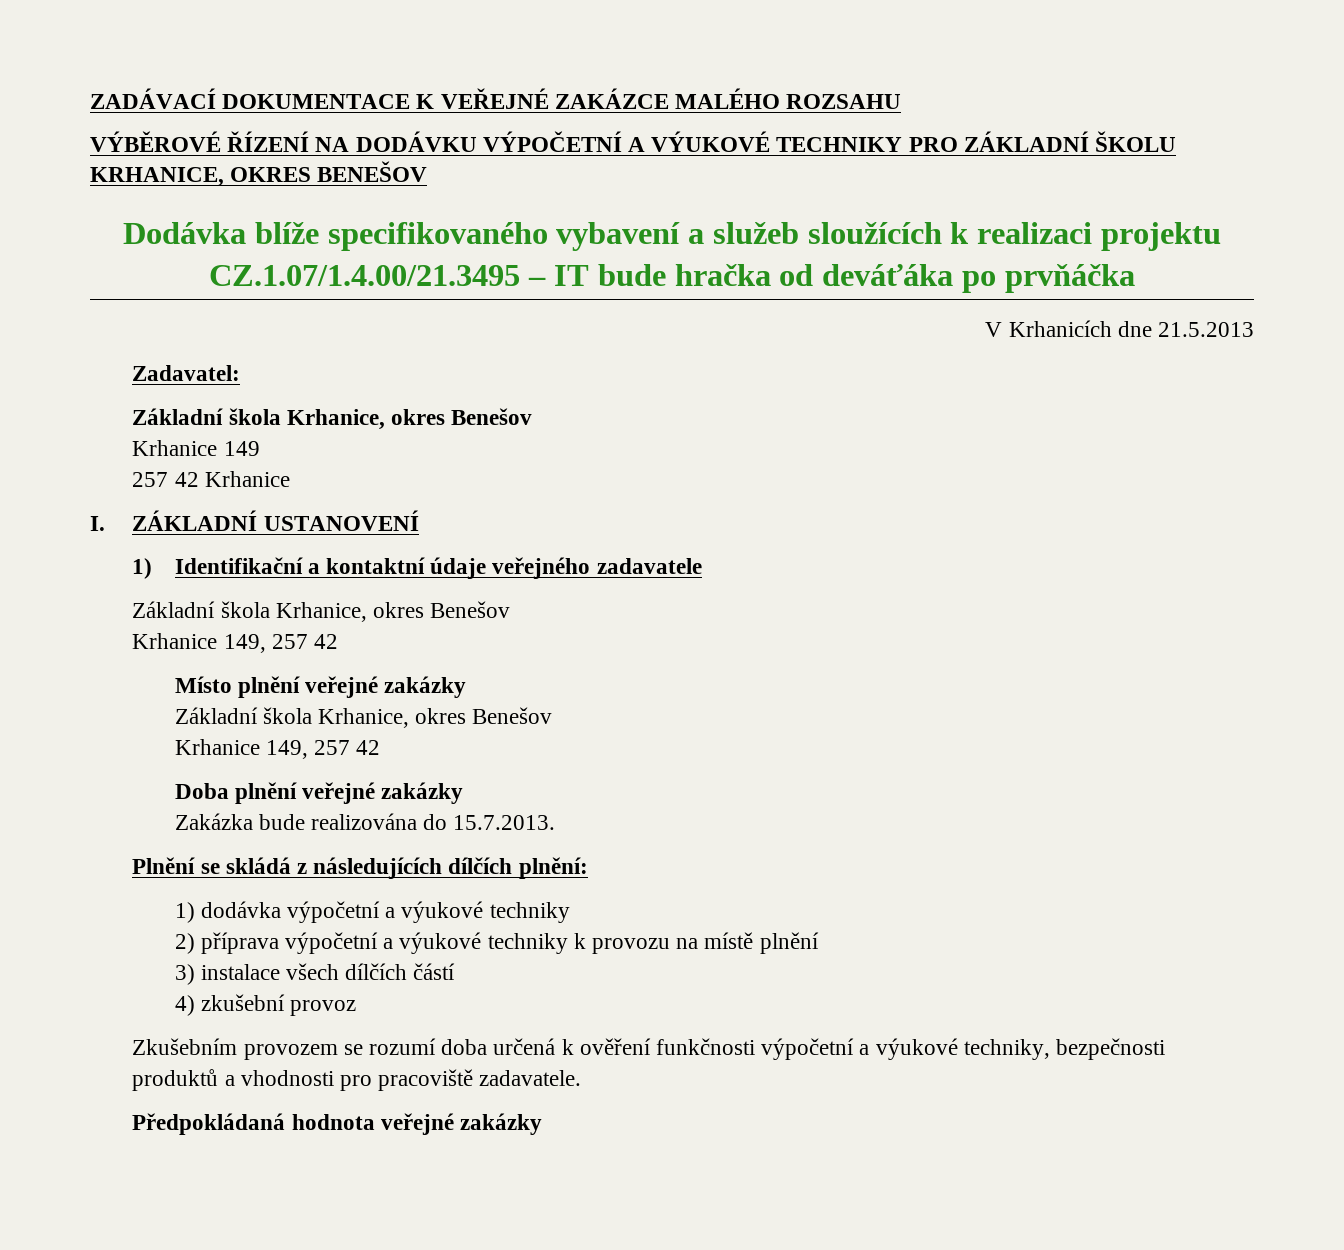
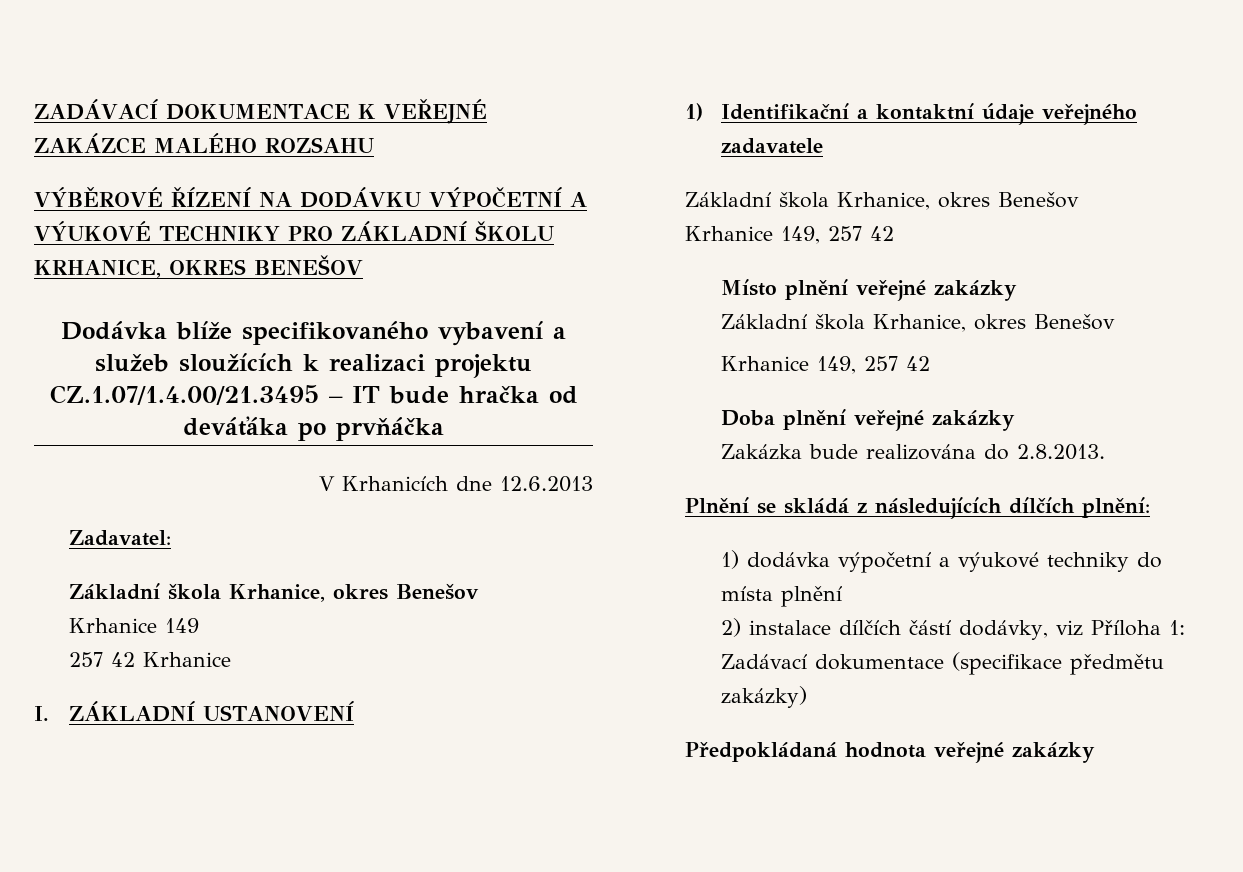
- V Krhanicích dne 21.5.2013
+ V Krhanicích dne 12.6.2013
- Zakázka bude realizována do 15.7.2013.
+ Zakázka bude realizována do 2.8.2013.
- 1) dodávka výpočetní a výukové techniky
- 2) příprava výpočetní a výukové techniky k provozu na místě plnění
- 3) instalace všech dílčích částí
- 4) zkušební provoz
- Zkušebním provozem se rozumí doba určená k ověření funkčnosti výpočetní a výukové techniky, bezpečnosti produktů a vhodnosti pro pracoviště zadavatele.
+ 1) dodávka výpočetní a výukové techniky do místa plnění
+ 2) instalace dílčích částí dodávky, viz Příloha 1: Zadávací dokumentace (specifikace předmětu zakázky)

